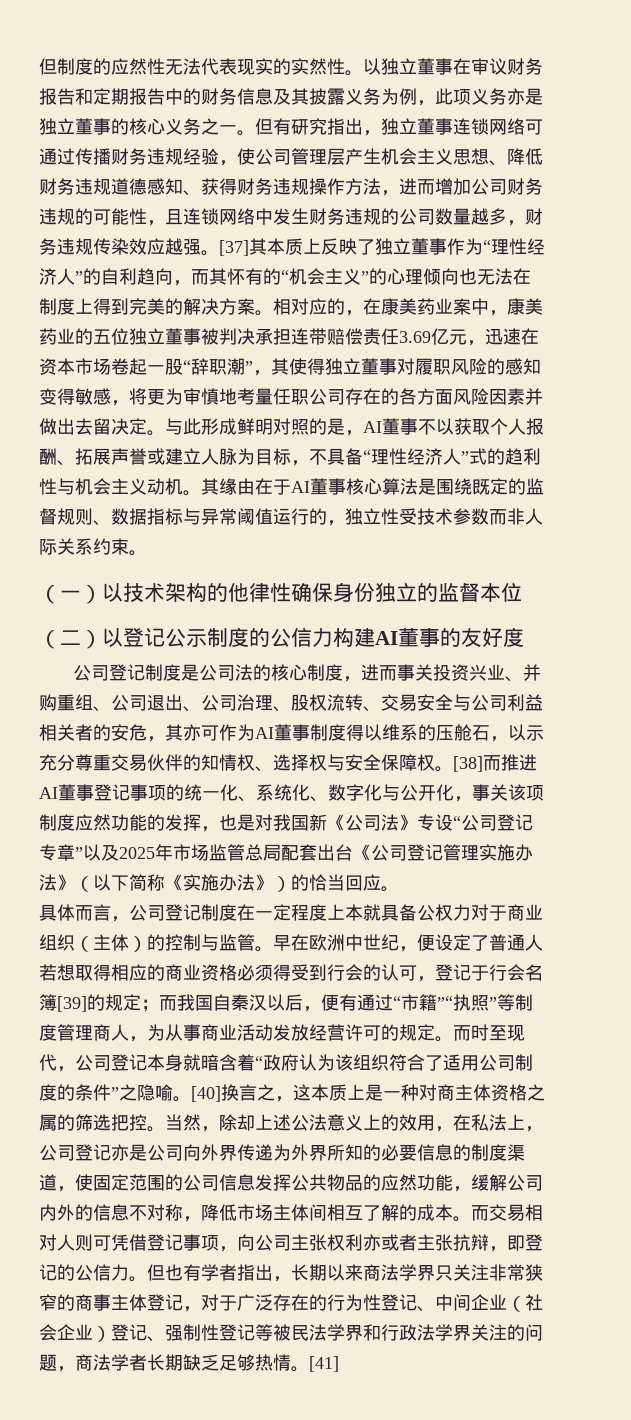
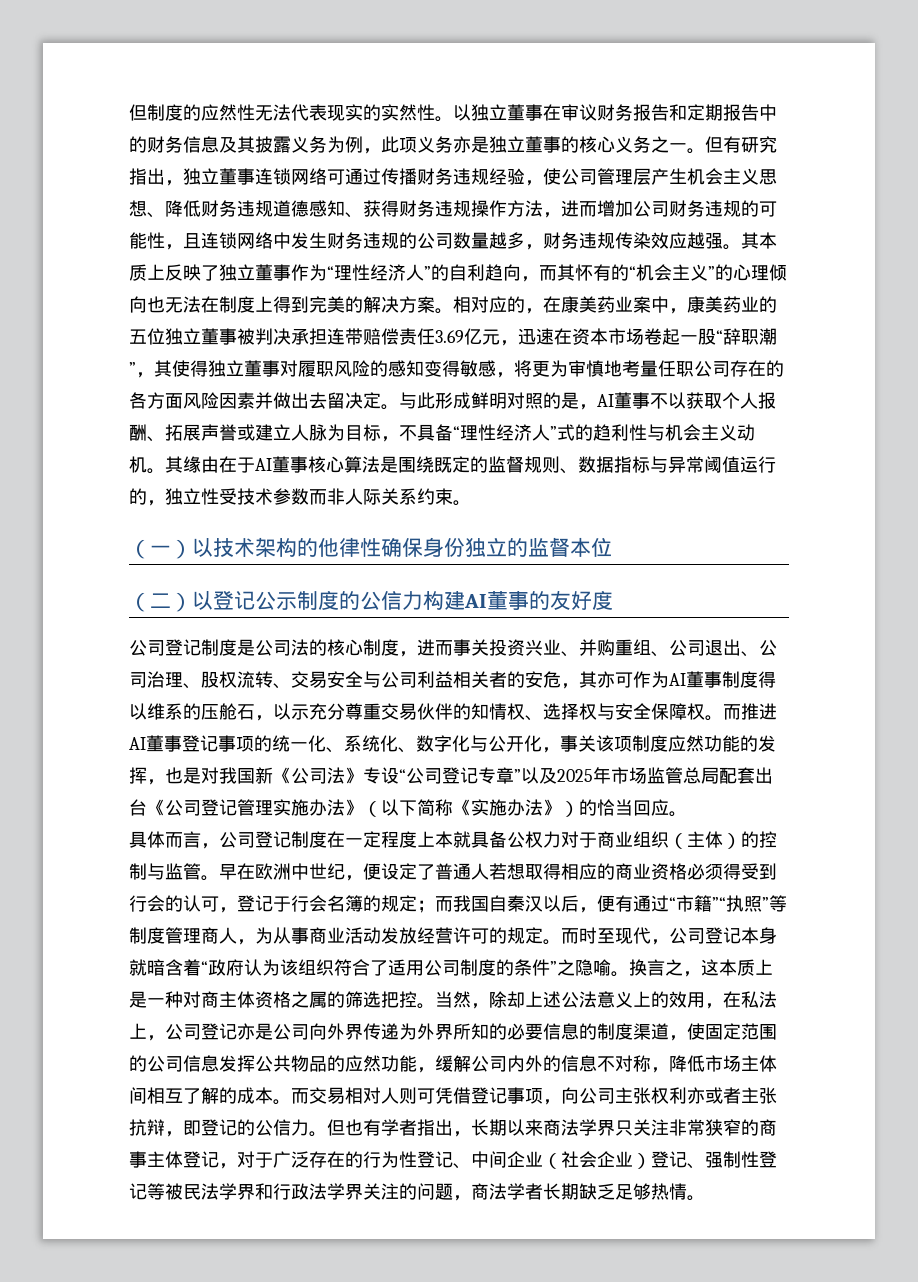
- [37]其本质上反映了独立董事作为“理性经济人”的自利趋向，而其怀有的“机会主义”的心理倾向也无法在制度上得到完美的解决方案。
+ 其本质上反映了独立董事作为“理性经济人”的自利趋向，而其怀有的“机会主义”的心理倾向也无法在制度上得到完美的解决方案。
- [38]而推进AI董事登记事项的统一化、系统化、数字化与公开化，事关该项制度应然功能的发挥，也是对我国新《公司法》专设“公司登记专章”以及2025年市场监管总局配套出台《公司登记管理实施办法》（以下简称《实施办法》）的恰当回应。
+ 而推进AI董事登记事项的统一化、系统化、数字化与公开化，事关该项制度应然功能的发挥，也是对我国新《公司法》专设“公司登记专章”以及2025年市场监管总局配套出台《公司登记管理实施办法》（以下简称《实施办法》）的恰当回应。
- 早在欧洲中世纪，便设定了普通人若想取得相应的商业资格必须得受到行会的认可，登记于行会名簿[39]的规定；而我国自秦汉以后，便有通过“市籍”“执照”等制度管理商人，为从事商业活动发放经营许可的规定。
+ 早在欧洲中世纪，便设定了普通人若想取得相应的商业资格必须得受到行会的认可，登记于行会名簿的规定；而我国自秦汉以后，便有通过“市籍”“执照”等制度管理商人，为从事商业活动发放经营许可的规定。
- [40]换言之，这本质上是一种对商主体资格之属的筛选把控。
+ 换言之，这本质上是一种对商主体资格之属的筛选把控。
- [41]

